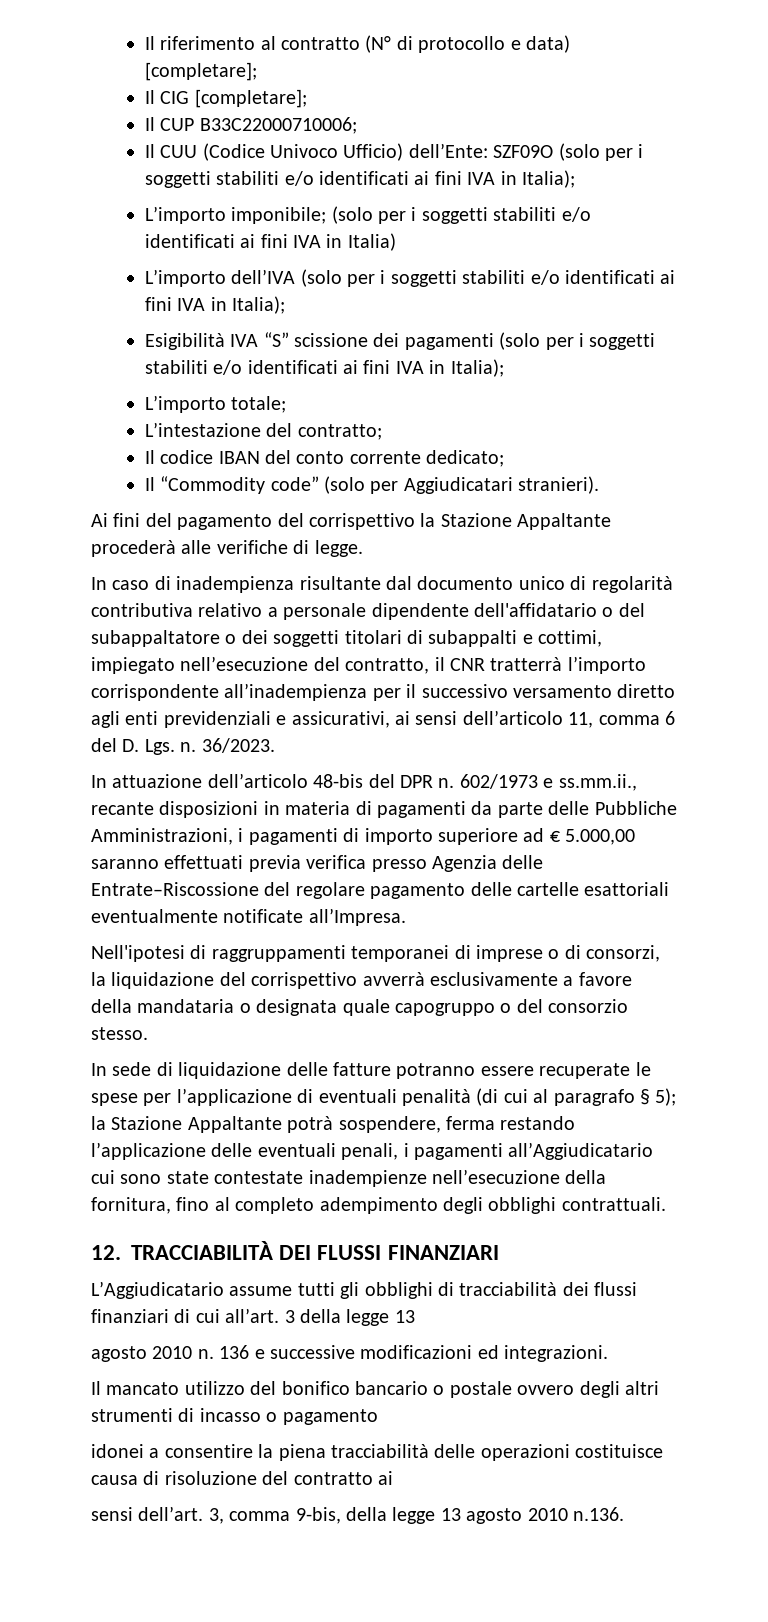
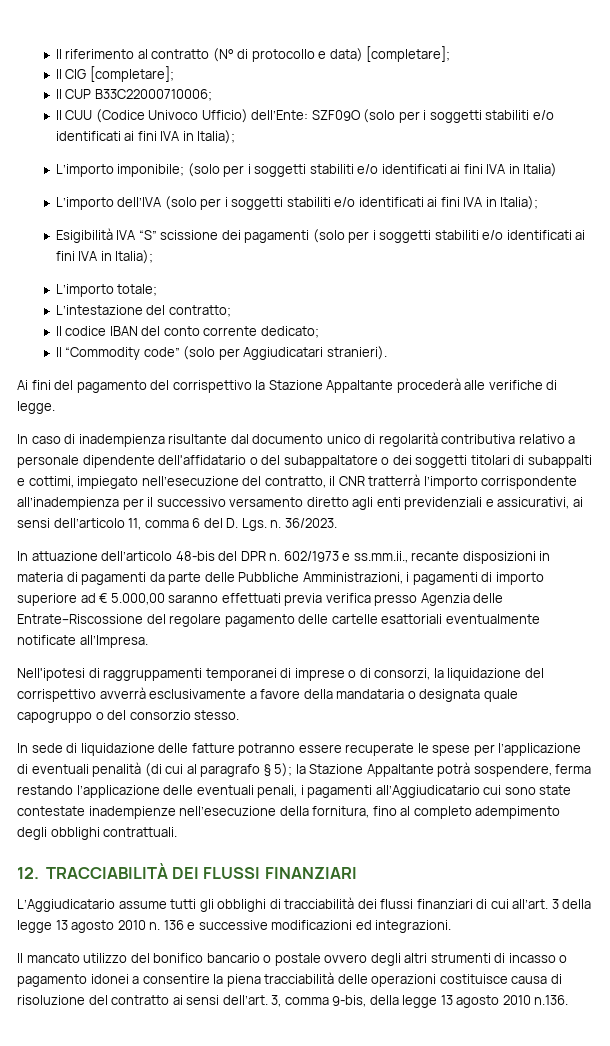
- 3 della legge 13
- agosto 2010 n.
+ 3 della legge 13 agosto 2010 n.
- Il mancato utilizzo del bonifico bancario o postale ovvero degli altri strumenti di incasso o pagamento
- idonei a consentire la piena tracciabilità delle operazioni costituisce causa di risoluzione del contratto ai
- sensi dell’art.
+ Il mancato utilizzo del bonifico bancario o postale ovvero degli altri strumenti di incasso o pagamento idonei a consentire la piena tracciabilità delle operazioni costituisce causa di risoluzione del contratto ai sensi dell’art.

